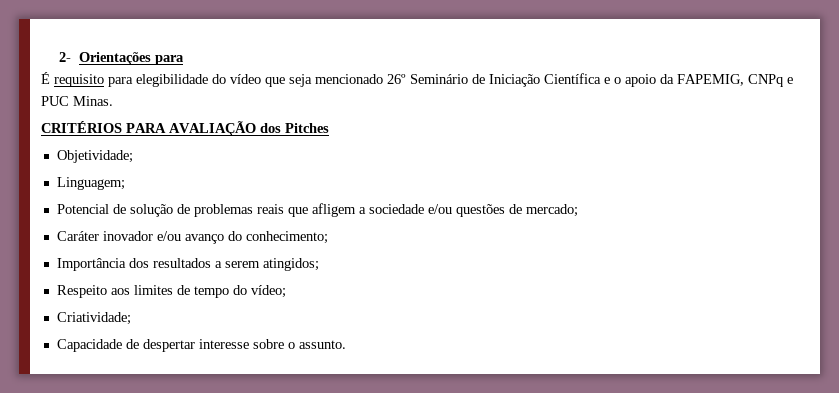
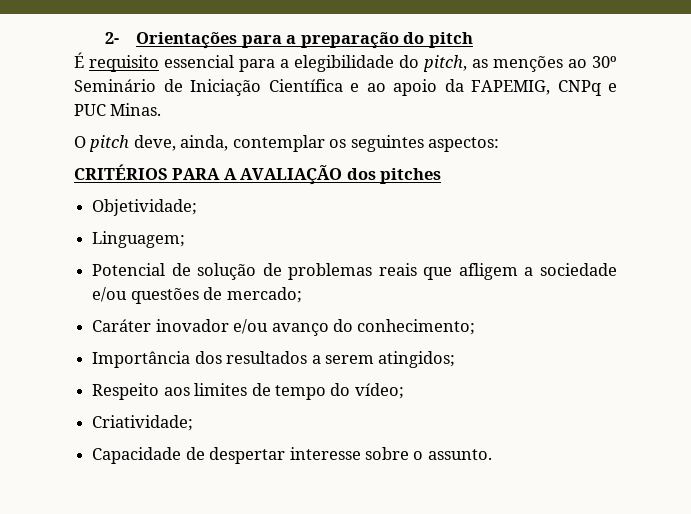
- 2- Orientações para
- É requisito para elegibilidade do vídeo que seja mencionado 26º Seminário de Iniciação Científica e o apoio da FAPEMIG, CNPq e PUC Minas.
+ 2- Orientações para a preparação do pitch
+ É requisito essencial para a elegibilidade do pitch, as menções ao 30º Seminário de Iniciação Científica e ao apoio da FAPEMIG, CNPq e PUC Minas.
+ O pitch deve, ainda, contemplar os seguintes aspectos:
- CRITÉRIOS PARA AVALIAÇÃO dos Pitches
+ CRITÉRIOS PARA A AVALIAÇÃO dos pitches

